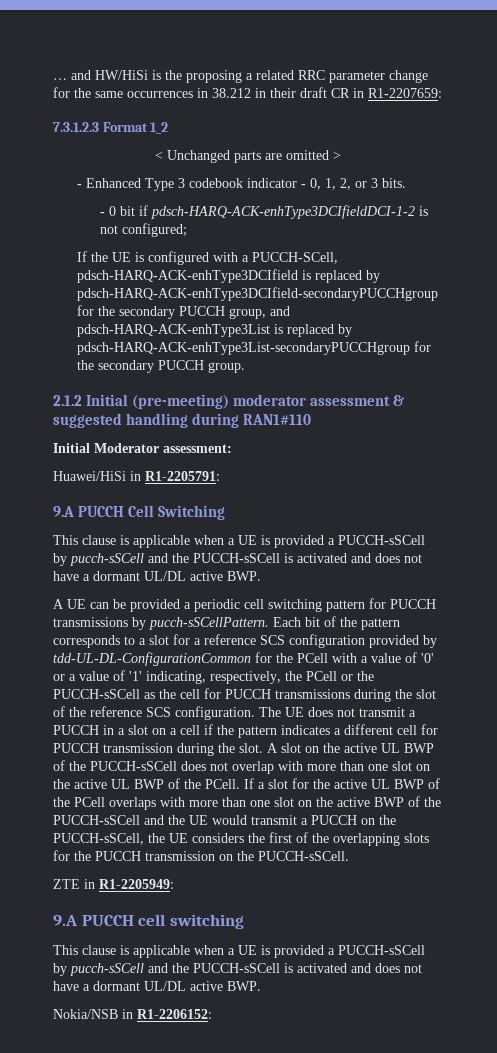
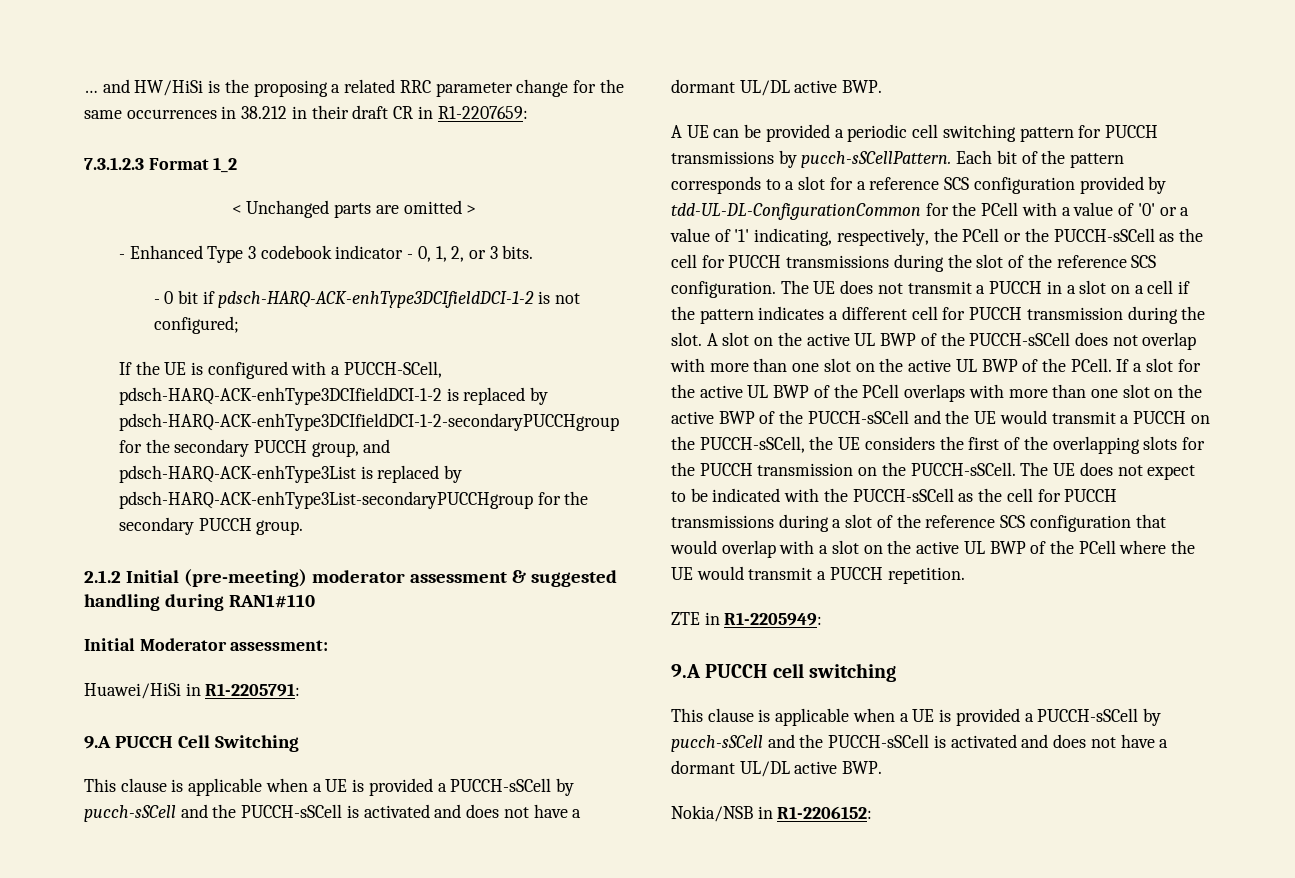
- If the UE is configured with a PUCCH-SCell, pdsch-HARQ-ACK-enhType3DCIfield is replaced by pdsch-HARQ-ACK-enhType3DCIfield-secondaryPUCCHgroup for the secondary PUCCH group, and pdsch-HARQ-ACK-enhType3List is replaced by pdsch-HARQ-ACK-enhType3List-secondaryPUCCHgroup for the secondary PUCCH group.
+ If the UE is configured with a PUCCH-SCell, pdsch-HARQ-ACK-enhType3DCIfieldDCI-1-2 is replaced by pdsch-HARQ-ACK-enhType3DCIfieldDCI-1-2-secondaryPUCCHgroup for the secondary PUCCH group, and pdsch-HARQ-ACK-enhType3List is replaced by pdsch-HARQ-ACK-enhType3List-secondaryPUCCHgroup for the secondary PUCCH group.
+ The UE does not expect to be indicated with the PUCCH-sSCell as the cell for PUCCH transmissions during a slot of the reference SCS configuration that would overlap with a slot on the active UL BWP of the PCell where the UE would transmit a PUCCH repetition.

